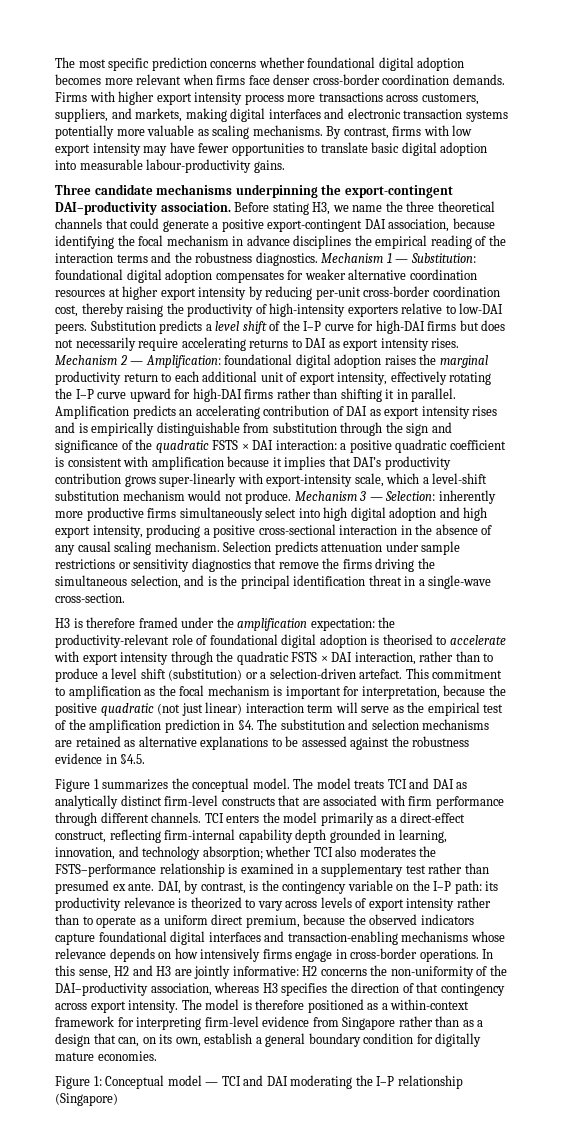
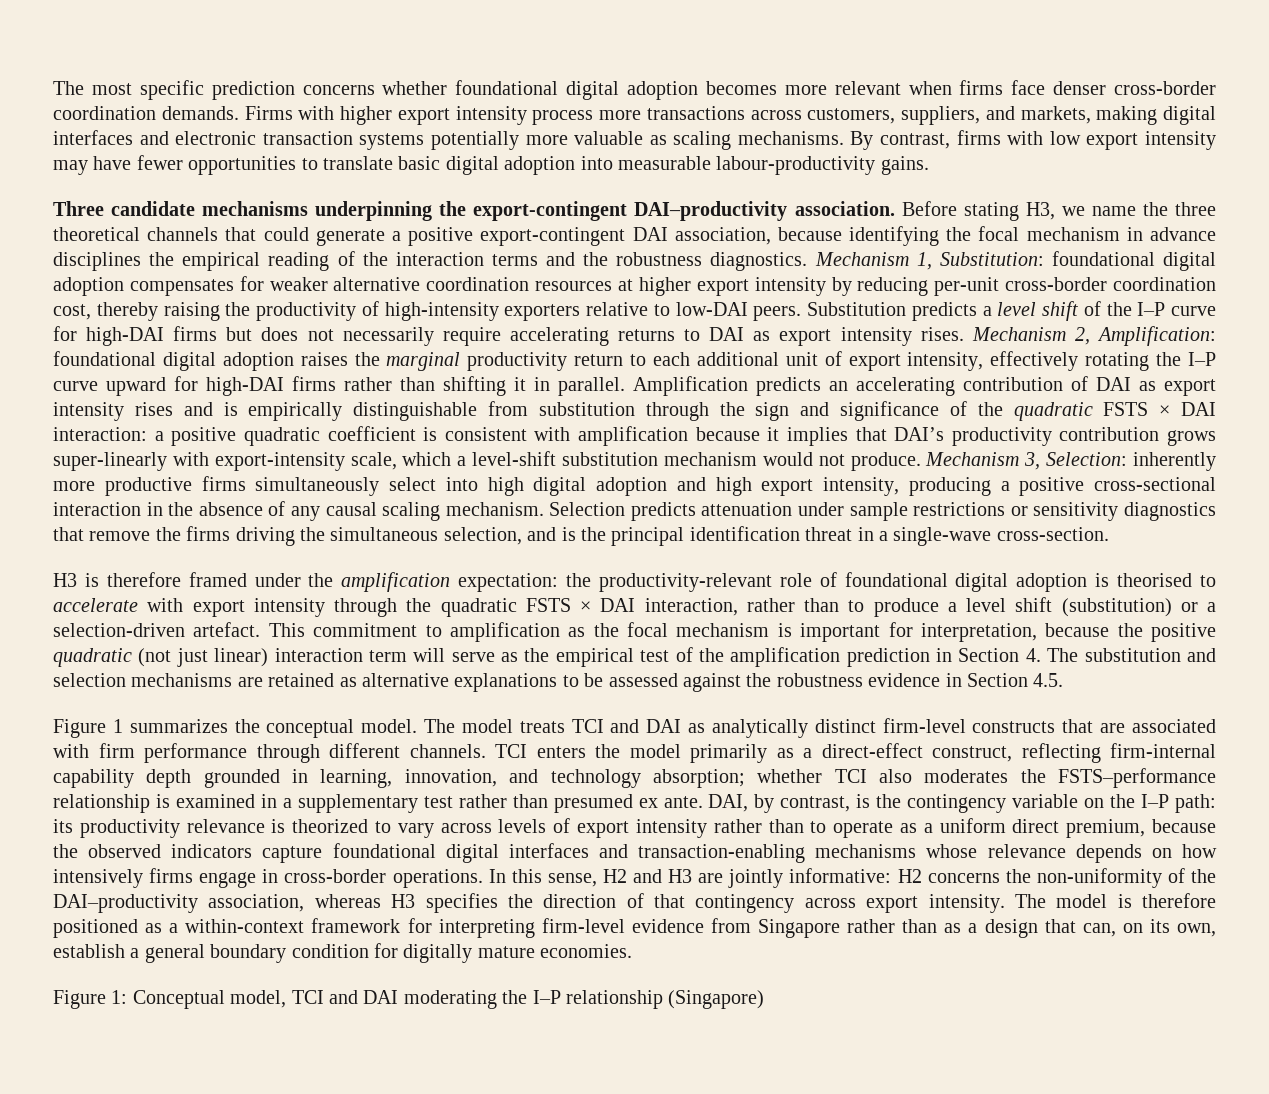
- Mechanism 1 — Substitution: foundational digital adoption compensates for weaker alternative coordination resources at higher export intensity by reducing per-unit cross-border coordination cost, thereby raising the productivity of high-intensity exporters relative to low-DAI peers.
+ Mechanism 1, Substitution: foundational digital adoption compensates for weaker alternative coordination resources at higher export intensity by reducing per-unit cross-border coordination cost, thereby raising the productivity of high-intensity exporters relative to low-DAI peers.
- Mechanism 2 — Amplification: foundational digital adoption raises the marginal productivity return to each additional unit of export intensity, effectively rotating the I–P curve upward for high-DAI firms rather than shifting it in parallel.
+ Mechanism 2, Amplification: foundational digital adoption raises the marginal productivity return to each additional unit of export intensity, effectively rotating the I–P curve upward for high-DAI firms rather than shifting it in parallel.
- Mechanism 3 — Selection: inherently more productive firms simultaneously select into high digital adoption and high export intensity, producing a positive cross-sectional interaction in the absence of any causal scaling mechanism.
+ Mechanism 3, Selection: inherently more productive firms simultaneously select into high digital adoption and high export intensity, producing a positive cross-sectional interaction in the absence of any causal scaling mechanism.
- This commitment to amplification as the focal mechanism is important for interpretation, because the positive quadratic (not just linear) interaction term will serve as the empirical test of the amplification prediction in §4. The substitution and selection mechanisms are retained as alternative explanations to be assessed against the robustness evidence in §4.5.
+ This commitment to amplification as the focal mechanism is important for interpretation, because the positive quadratic (not just linear) interaction term will serve as the empirical test of the amplification prediction in Section 4. The substitution and selection mechanisms are retained as alternative explanations to be assessed against the robustness evidence in Section 4.5.
- Figure 1: Conceptual model — TCI and DAI moderating the I–P relationship (Singapore)
+ Figure 1: Conceptual model, TCI and DAI moderating the I–P relationship (Singapore)

